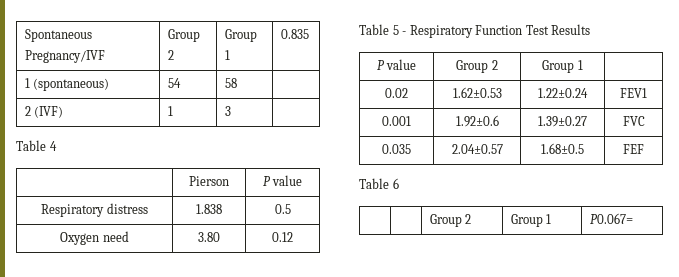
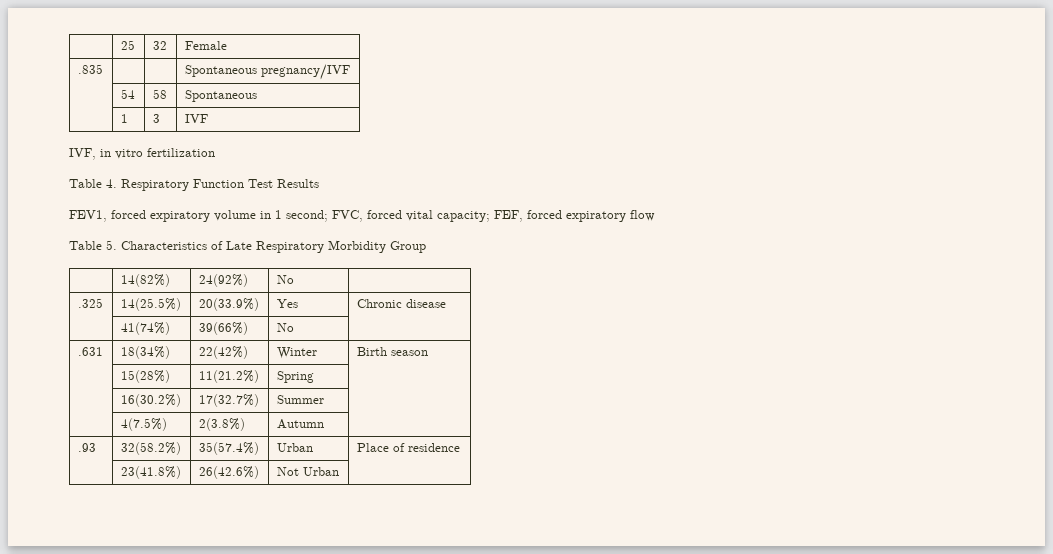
- Spontaneous Pregnancy/IVF | Group 2 | Group 1 | 0.835
- 1 (spontaneous) | 54 | 58 |
- 2 (IVF) | 1 | 3 |
- Table 4
- | Pierson | P value
- Respiratory distress | 1.838 | 0.5
- Oxygen need | 3.80 | 0.12
- Table 5 - Respiratory Function Test Results
- P value | Group 2 | Group 1 |
- 0.02 | 1.62±0.53 | 1.22±0.24 | FEV1
- 0.001 | 1.92±0.6 | 1.39±0.27 | FVC
- 0.035 | 2.04±0.57 | 1.68±0.5 | FEF
- Table 6
- | | Group 2 | Group 1 | P0.067=
+ | 25 | 32 | Female
+ .835 | | | Spontaneous pregnancy/IVF
+ | 54 | 58 | Spontaneous
+ | 1 | 3 | IVF
+ IVF, in vitro fertilization
+ Table 4. Respiratory Function Test Results
+ FEV1, forced expiratory volume in 1 second; FVC, forced vital capacity; FEF, forced expiratory flow
+ Table 5. Characteristics of Late Respiratory Morbidity Group
+ | 14(82%) | 24(92%) | No |
+ .325 | 14(25.5%) | 20(33.9%) | Yes | Chronic disease
+ | 41(74%) | 39(66%) | No |
+ .631 | 18(34%) | 22(42%) | Winter | Birth season
+ | 15(28%) | 11(21.2%) | Spring |
+ | 16(30.2%) | 17(32.7%) | Summer |
+ | 4(7.5%) | 2(3.8%) | Autumn |
+ .93 | 32(58.2%) | 35(57.4%) | Urban | Place of residence
+ | 23(41.8%) | 26(42.6%) | Not Urban |

